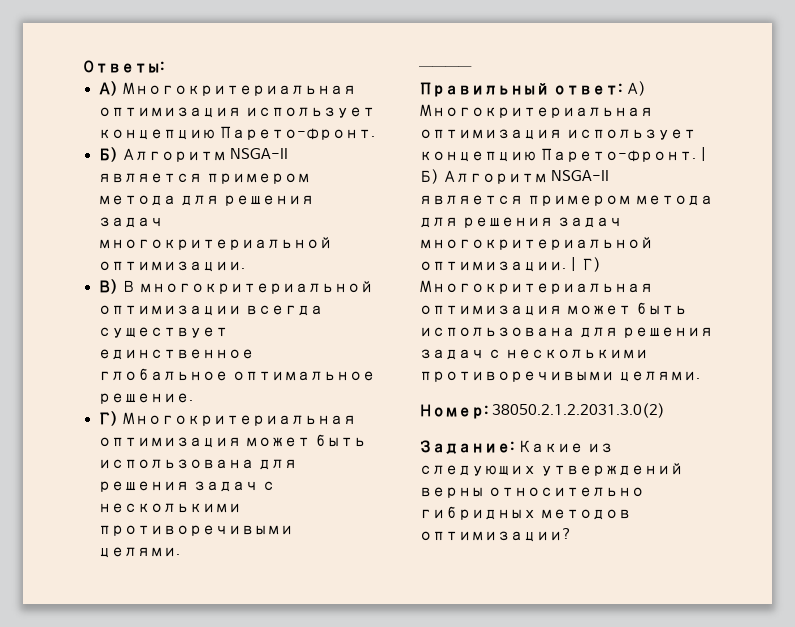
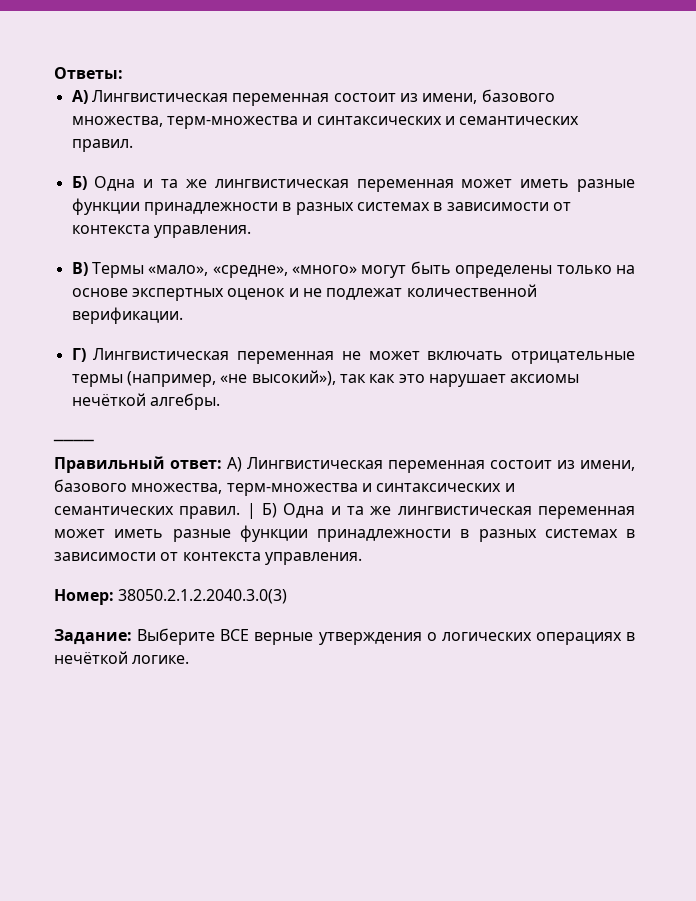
  Ответы:
- А) Многокритериальная оптимизация использует концепцию Парето-фронт.
- Б) Алгоритм NSGA-II является примером метода для решения задач многокритериальной оптимизации.
- В) В многокритериальной оптимизации всегда существует единственное глобальное оптимальное решение.
- Г) Многокритериальная оптимизация может быть использована для решения задач с несколькими противоречивыми целями.
+ А) Лингвистическая переменная состоит из имени, базового множества, терм-множества и синтаксических и семантических правил.
+ Б) Одна и та же лингвистическая переменная может иметь разные функции принадлежности в разных системах в зависимости от контекста управления.
+ В) Термы «мало», «средне», «много» могут быть определены только на основе экспертных оценок и не подлежат количественной верификации.
+ Г) Лингвистическая переменная не может включать отрицательные термы (например, «не высокий»), так как это нарушает аксиомы нечёткой алгебры.
  ────
- Правильный ответ: А) Многокритериальная оптимизация использует концепцию Парето-фронт. | Б) Алгоритм NSGA-II является примером метода для решения задач многокритериальной оптимизации. | Г) Многокритериальная оптимизация может быть использована для решения задач с несколькими противоречивыми целями.
+ Правильный ответ: А) Лингвистическая переменная состоит из имени, базового множества, терм-множества и синтаксических и семантических правил. | Б) Одна и та же лингвистическая переменная может иметь разные функции принадлежности в разных системах в зависимости от контекста управления.
- Номер: 38050.2.1.2.2031.3.0(2)
+ Номер: 38050.2.1.2.2040.3.0(3)
- Задание: Какие из следующих утверждений верны относительно гибридных методов оптимизации?
+ Задание: Выберите ВСЕ верные утверждения о логических операциях в нечёткой логике.

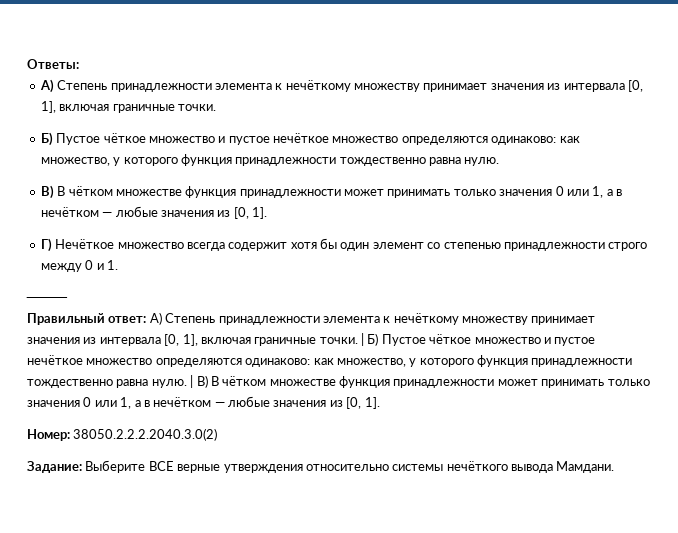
  Ответы:
- А) Лингвистическая переменная состоит из имени, базового множества, терм-множества и синтаксических и семантических правил.
- Б) Одна и та же лингвистическая переменная может иметь разные функции принадлежности в разных системах в зависимости от контекста управления.
- В) Термы «мало», «средне», «много» могут быть определены только на основе экспертных оценок и не подлежат количественной верификации.
- Г) Лингвистическая переменная не может включать отрицательные термы (например, «не высокий»), так как это нарушает аксиомы нечёткой алгебры.
+ А) Степень принадлежности элемента к нечёткому множеству принимает значения из интервала [0, 1], включая граничные точки.
+ Б) Пустое чёткое множество и пустое нечёткое множество определяются одинаково: как множество, у которого функция принадлежности тождественно равна нулю.
+ В) В чётком множестве функция принадлежности может принимать только значения 0 или 1, а в нечётком — любые значения из [0, 1].
+ Г) Нечёткое множество всегда содержит хотя бы один элемент со степенью принадлежности строго между 0 и 1.
  ────
- Правильный ответ: А) Лингвистическая переменная состоит из имени, базового множества, терм-множества и синтаксических и семантических правил. | Б) Одна и та же лингвистическая переменная может иметь разные функции принадлежности в разных системах в зависимости от контекста управления.
+ Правильный ответ: А) Степень принадлежности элемента к нечёткому множеству принимает значения из интервала [0, 1], включая граничные точки. | Б) Пустое чёткое множество и пустое нечёткое множество определяются одинаково: как множество, у которого функция принадлежности тождественно равна нулю. | В) В чётком множестве функция принадлежности может принимать только значения 0 или 1, а в нечётком — любые значения из [0, 1].
- Номер: 38050.2.1.2.2040.3.0(3)
+ Номер: 38050.2.2.2.2040.3.0(2)
- Задание: Выберите ВСЕ верные утверждения о логических операциях в нечёткой логике.
+ Задание: Выберите ВСЕ верные утверждения относительно системы нечёткого вывода Мамдани.

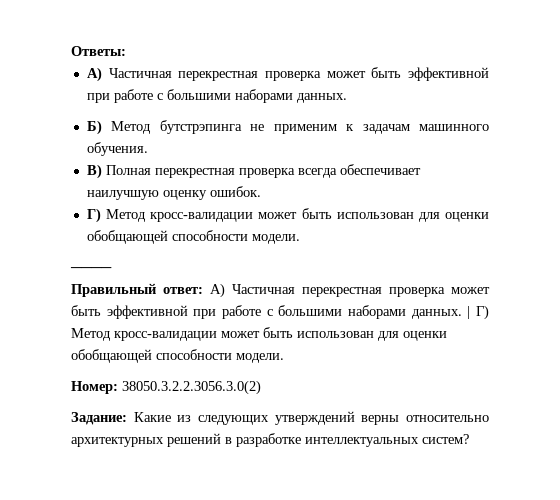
  Ответы:
- А) Степень принадлежности элемента к нечёткому множеству принимает значения из интервала [0, 1], включая граничные точки.
- Б) Пустое чёткое множество и пустое нечёткое множество определяются одинаково: как множество, у которого функция принадлежности тождественно равна нулю.
- В) В чётком множестве функция принадлежности может принимать только значения 0 или 1, а в нечётком — любые значения из [0, 1].
- Г) Нечёткое множество всегда содержит хотя бы один элемент со степенью принадлежности строго между 0 и 1.
+ А) Частичная перекрестная проверка может быть эффективной при работе с большими наборами данных.
+ Б) Метод бутстрэпинга не применим к задачам машинного обучения.
+ В) Полная перекрестная проверка всегда обеспечивает наилучшую оценку ошибок.
+ Г) Метод кросс-валидации может быть использован для оценки обобщающей способности модели.
  ────
- Правильный ответ: А) Степень принадлежности элемента к нечёткому множеству принимает значения из интервала [0, 1], включая граничные точки. | Б) Пустое чёткое множество и пустое нечёткое множество определяются одинаково: как множество, у которого функция принадлежности тождественно равна нулю. | В) В чётком множестве функция принадлежности может принимать только значения 0 или 1, а в нечётком — любые значения из [0, 1].
+ Правильный ответ: А) Частичная перекрестная проверка может быть эффективной при работе с большими наборами данных. | Г) Метод кросс-валидации может быть использован для оценки обобщающей способности модели.
- Номер: 38050.2.2.2.2040.3.0(2)
+ Номер: 38050.3.2.2.3056.3.0(2)
- Задание: Выберите ВСЕ верные утверждения относительно системы нечёткого вывода Мамдани.
+ Задание: Какие из следующих утверждений верны относительно архитектурных решений в разработке интеллектуальных систем?

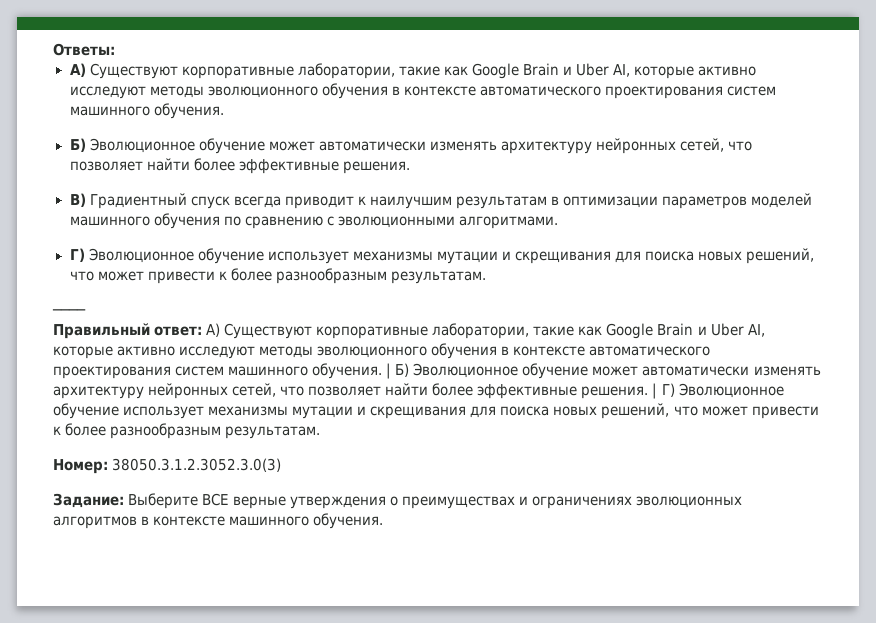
  Ответы:
- А) Частичная перекрестная проверка может быть эффективной при работе с большими наборами данных.
- Б) Метод бутстрэпинга не применим к задачам машинного обучения.
- В) Полная перекрестная проверка всегда обеспечивает наилучшую оценку ошибок.
- Г) Метод кросс-валидации может быть использован для оценки обобщающей способности модели.
+ А) Существуют корпоративные лаборатории, такие как Google Brain и Uber AI, которые активно исследуют методы эволюционного обучения в контексте автоматического проектирования систем машинного обучения.
+ Б) Эволюционное обучение может автоматически изменять архитектуру нейронных сетей, что позволяет найти более эффективные решения.
+ В) Градиентный спуск всегда приводит к наилучшим результатам в оптимизации параметров моделей машинного обучения по сравнению с эволюционными алгоритмами.
+ Г) Эволюционное обучение использует механизмы мутации и скрещивания для поиска новых решений, что может привести к более разнообразным результатам.
  ────
- Правильный ответ: А) Частичная перекрестная проверка может быть эффективной при работе с большими наборами данных. | Г) Метод кросс-валидации может быть использован для оценки обобщающей способности модели.
+ Правильный ответ: А) Существуют корпоративные лаборатории, такие как Google Brain и Uber AI, которые активно исследуют методы эволюционного обучения в контексте автоматического проектирования систем машинного обучения. | Б) Эволюционное обучение может автоматически изменять архитектуру нейронных сетей, что позволяет найти более эффективные решения. | Г) Эволюционное обучение использует механизмы мутации и скрещивания для поиска новых решений, что может привести к более разнообразным результатам.
- Номер: 38050.3.2.2.3056.3.0(2)
+ Номер: 38050.3.1.2.3052.3.0(3)
- Задание: Какие из следующих утверждений верны относительно архитектурных решений в разработке интеллектуальных систем?
+ Задание: Выберите ВСЕ верные утверждения о преимуществах и ограничениях эволюционных алгоритмов в контексте машинного обучения.

